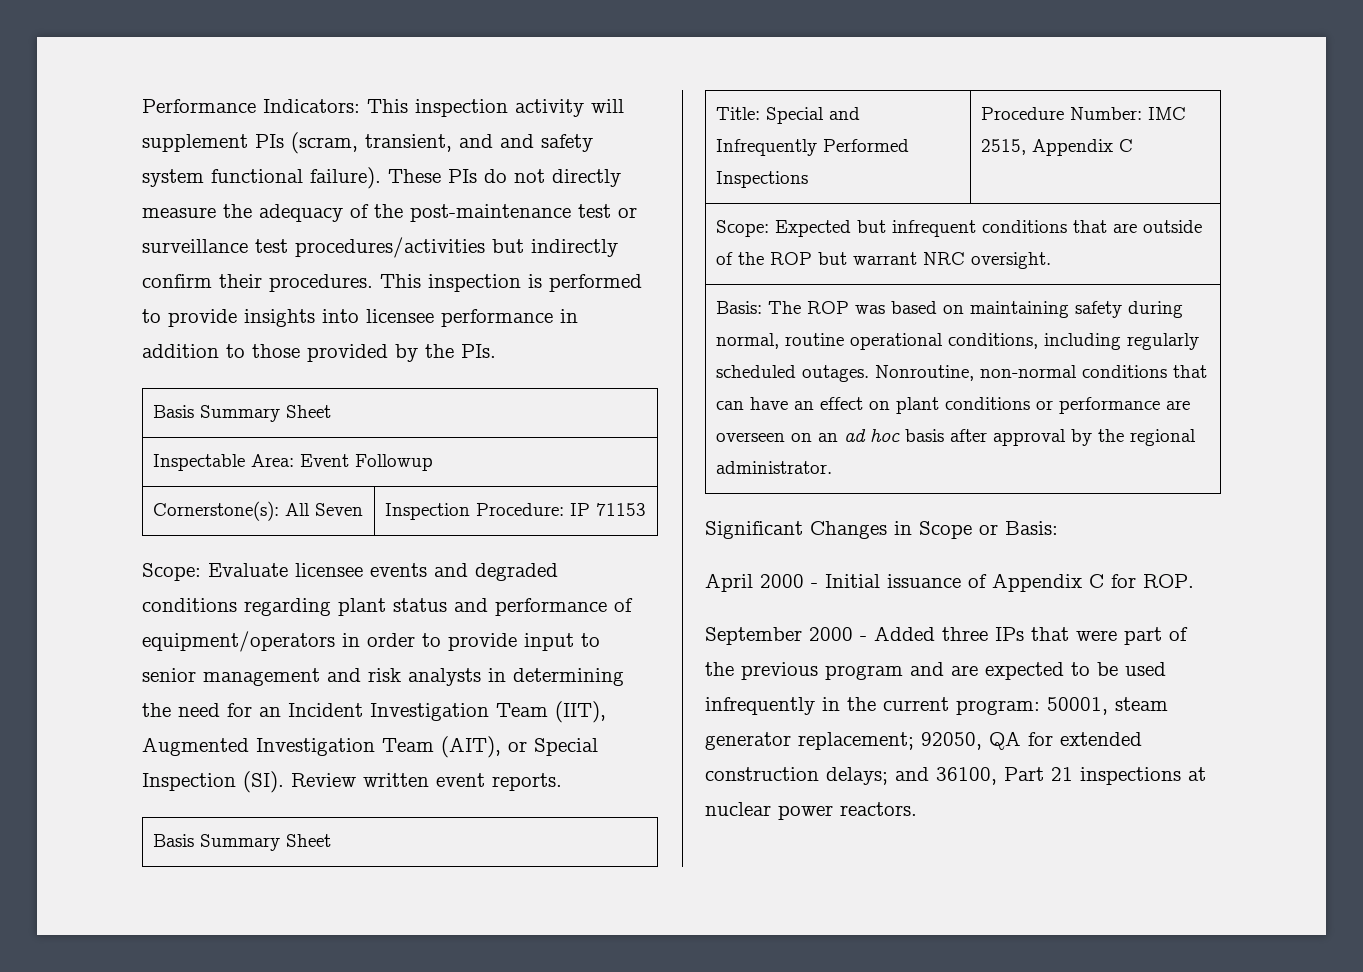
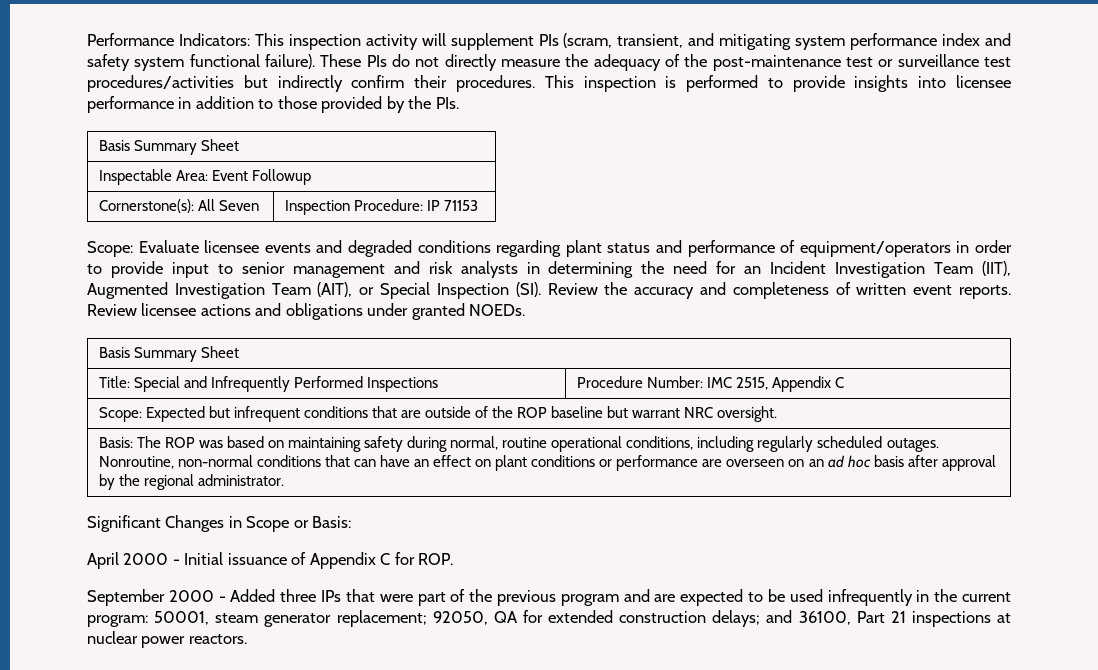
- Performance Indicators: This inspection activity will supplement PIs (scram, transient, and and safety system functional failure).
+ Performance Indicators: This inspection activity will supplement PIs (scram, transient, and mitigating system performance index and safety system functional failure).
- Scope: Evaluate licensee events and degraded conditions regarding plant status and performance of equipment/operators in order to provide input to senior management and risk analysts in determining the need for an Incident Investigation Team (IIT), Augmented Investigation Team (AIT), or Special Inspection (SI). Review written event reports.
+ Scope: Evaluate licensee events and degraded conditions regarding plant status and performance of equipment/operators in order to provide input to senior management and risk analysts in determining the need for an Incident Investigation Team (IIT), Augmented Investigation Team (AIT), or Special Inspection (SI). Review the accuracy and completeness of written event reports. Review licensee actions and obligations under granted NOEDs.
- Scope: Expected but infrequent conditions that are outside of the ROP but warrant NRC oversight.
+ Scope: Expected but infrequent conditions that are outside of the ROP baseline but warrant NRC oversight.

